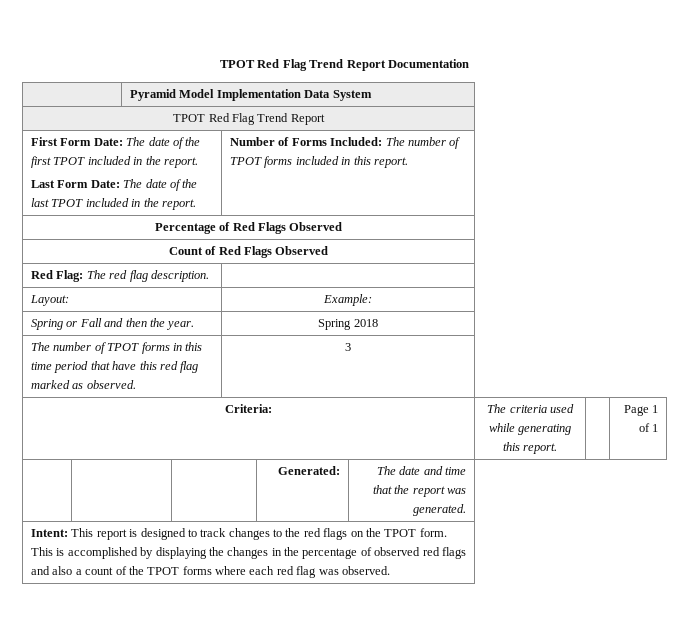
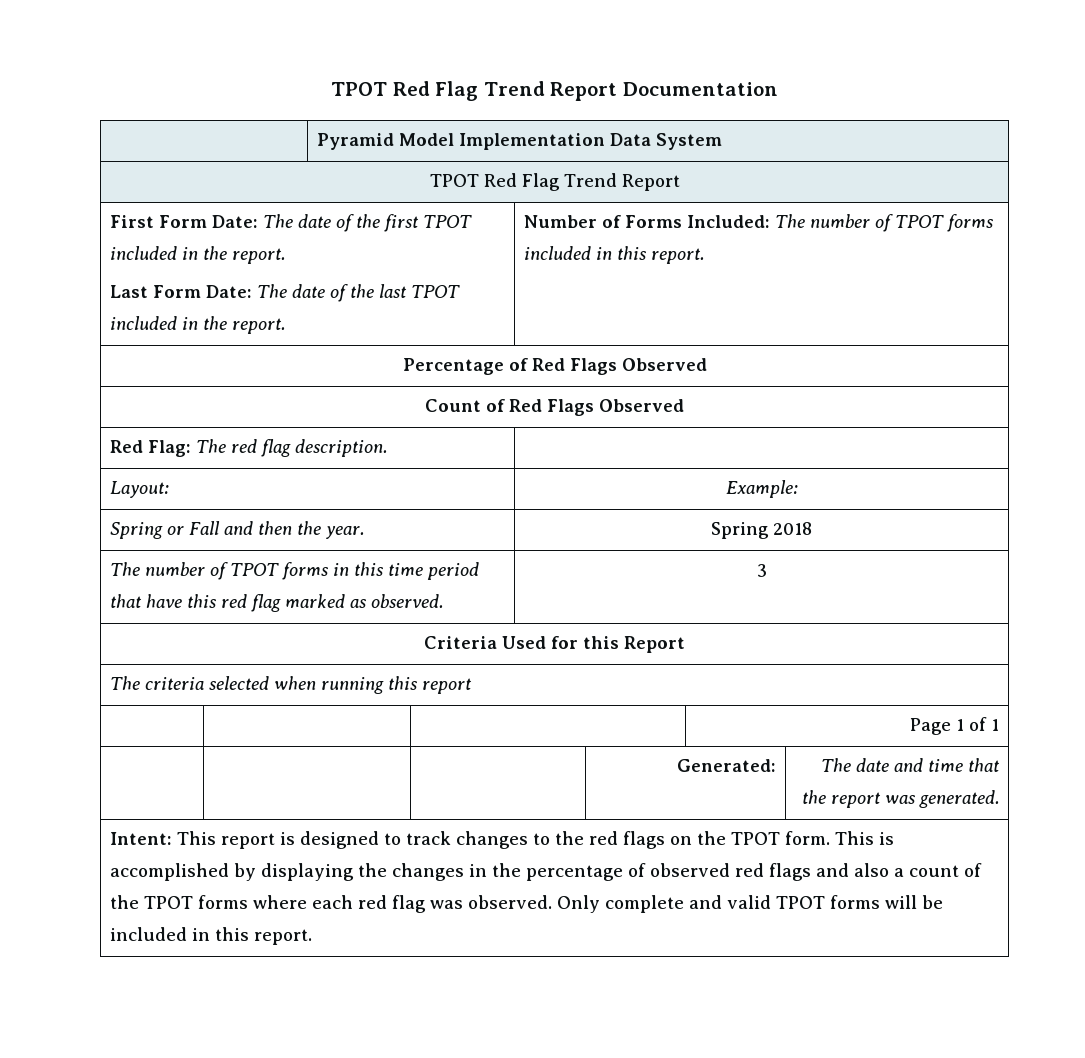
- Criteria: | The criteria used while generating this report. | | Page 1 of 1
+ Criteria Used for this Report
+ The criteria selected when running this report
+ | | | Page 1 of 1
+ Only complete and valid TPOT forms will be included in this report.

